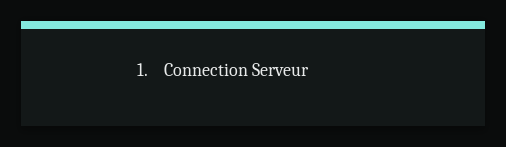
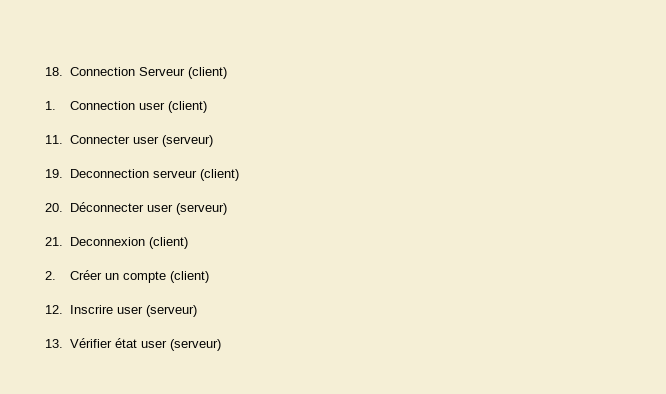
- 1. Connection Serveur
+ 18. Connection Serveur (client)
+ 1. Connection user (client)
+ 11. Connecter user (serveur)
+ 19. Deconnection serveur (client)
+ 20. Déconnecter user (serveur)
+ 21. Deconnexion (client)
+ 2. Créer un compte (client)
+ 12. Inscrire user (serveur)
+ 13. Vérifier état user (serveur)

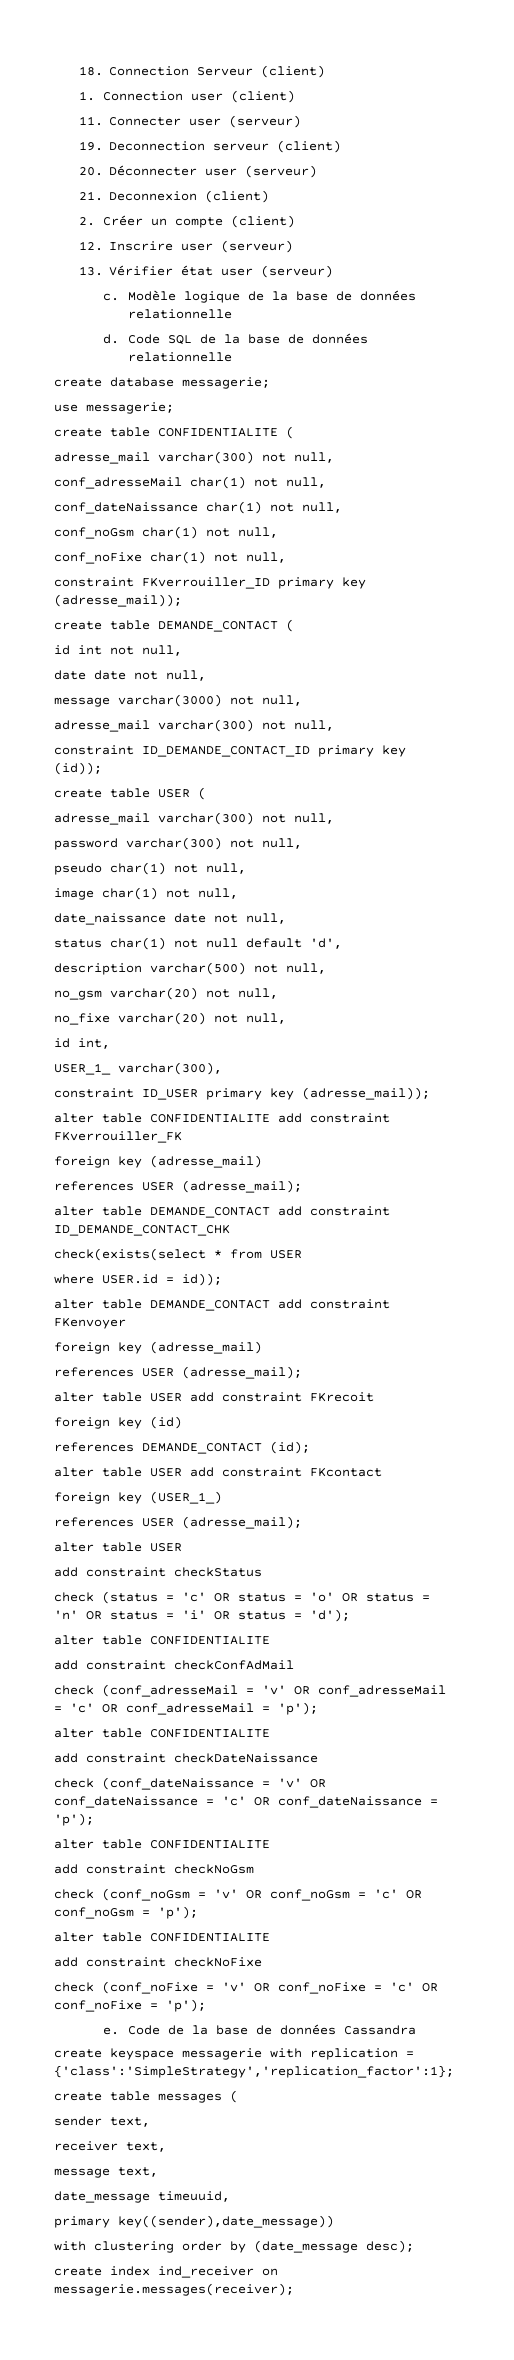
+ c. Modèle logique de la base de données relationnelle
+ d. Code SQL de la base de données relationnelle
+ create database messagerie;
+ use messagerie;
+ create table CONFIDENTIALITE (
+ adresse_mail varchar(300) not null,
+ conf_adresseMail char(1) not null,
+ conf_dateNaissance char(1) not null,
+ conf_noGsm char(1) not null,
+ conf_noFixe char(1) not null,
+ constraint FKverrouiller_ID primary key (adresse_mail));
+ create table DEMANDE_CONTACT (
+ id int not null,
+ date date not null,
+ message varchar(3000) not null,
+ adresse_mail varchar(300) not null,
+ constraint ID_DEMANDE_CONTACT_ID primary key (id));
+ create table USER (
+ adresse_mail varchar(300) not null,
+ password varchar(300) not null,
+ pseudo char(1) not null,
+ image char(1) not null,
+ date_naissance date not null,
+ status char(1) not null default 'd',
+ description varchar(500) not null,
+ no_gsm varchar(20) not null,
+ no_fixe varchar(20) not null,
+ id int,
+ USER_1_ varchar(300),
+ constraint ID_USER primary key (adresse_mail));
+ alter table CONFIDENTIALITE add constraint FKverrouiller_FK
+ foreign key (adresse_mail)
+ references USER (adresse_mail);
+ alter table DEMANDE_CONTACT add constraint ID_DEMANDE_CONTACT_CHK
+ check(exists(select * from USER
+ where USER.id = id));
+ alter table DEMANDE_CONTACT add constraint FKenvoyer
+ foreign key (adresse_mail)
+ references USER (adresse_mail);
+ alter table USER add constraint FKrecoit
+ foreign key (id)
+ references DEMANDE_CONTACT (id);
+ alter table USER add constraint FKcontact
+ foreign key (USER_1_)
+ references USER (adresse_mail);
+ alter table USER
+ add constraint checkStatus
+ check (status = 'c' OR status = 'o' OR status = 'n' OR status = 'i' OR status = 'd');
+ alter table CONFIDENTIALITE
+ add constraint checkConfAdMail
+ check (conf_adresseMail = 'v' OR conf_adresseMail = 'c' OR conf_adresseMail = 'p');
+ alter table CONFIDENTIALITE
+ add constraint checkDateNaissance
+ check (conf_dateNaissance = 'v' OR conf_dateNaissance = 'c' OR conf_dateNaissance = 'p');
+ alter table CONFIDENTIALITE
+ add constraint checkNoGsm
+ check (conf_noGsm = 'v' OR conf_noGsm = 'c' OR conf_noGsm = 'p');
+ alter table CONFIDENTIALITE
+ add constraint checkNoFixe
+ check (conf_noFixe = 'v' OR conf_noFixe = 'c' OR conf_noFixe = 'p');
+ e. Code de la base de données Cassandra
+ create keyspace messagerie with replication = {'class':'SimpleStrategy','replication_factor':1};
+ create table messages (
+ sender text,
+ receiver text,
+ message text,
+ date_message timeuuid,
+ primary key((sender),date_message))
+ with clustering order by (date_message desc);
+ create index ind_receiver on messagerie.messages(receiver);

